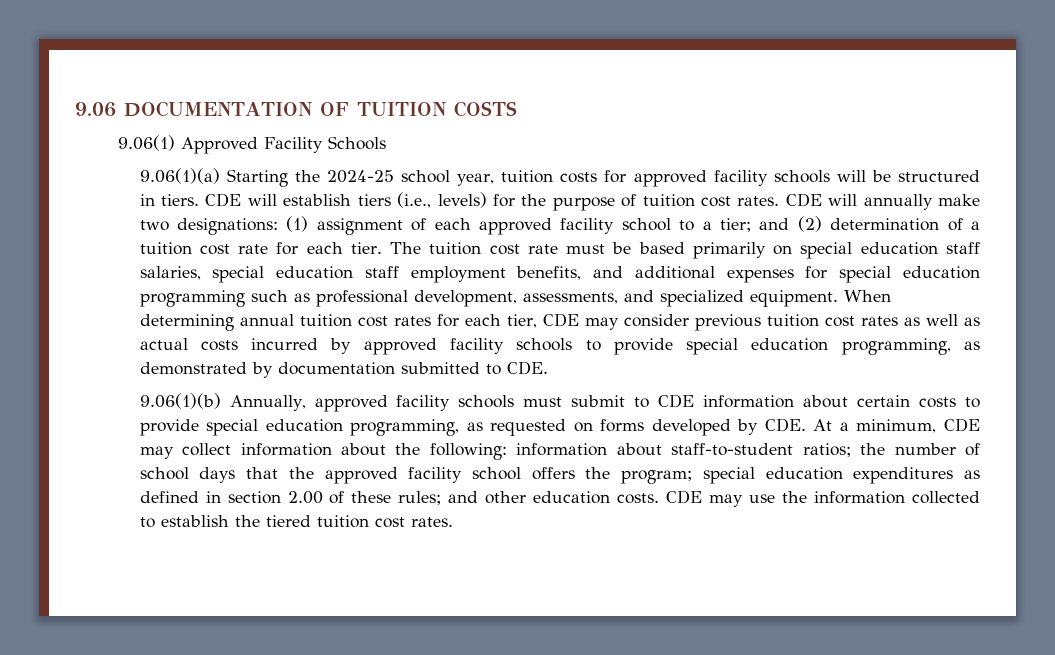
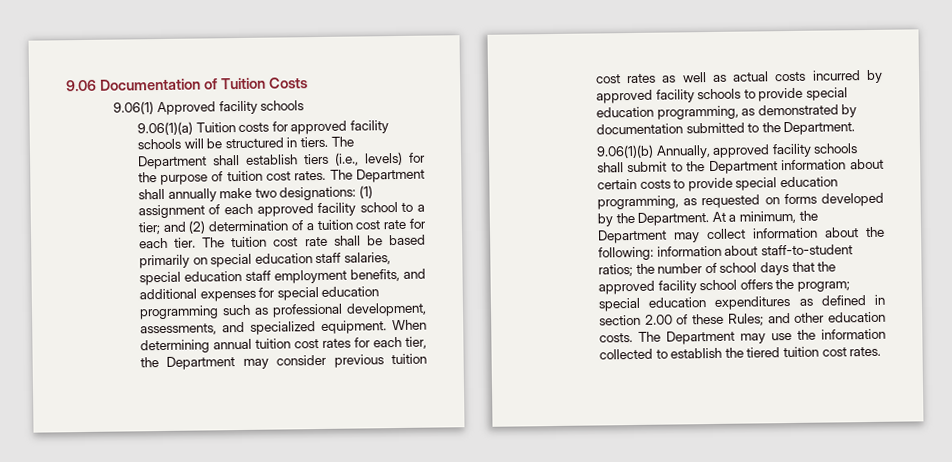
- 9.06 DOCUMENTATION OF TUITION COSTS
+ 9.06 Documentation of Tuition Costs
- 9.06(1) Approved Facility Schools
+ 9.06(1) Approved facility schools
- 9.06(1)(a) Starting the 2024-25 school year, tuition costs for approved facility schools will be structured in tiers.
+ 9.06(1)(a) Tuition costs for approved facility schools will be structured in tiers.
- CDE will establish tiers (i.e., levels) for the purpose of tuition cost rates.
+ The Department shall establish tiers (i.e., levels) for the purpose of tuition cost rates.
- CDE will annually make two designations: (1) assignment of each approved facility school to a tier; and (2) determination of a tuition cost rate for each tier.
+ The Department shall annually make two designations: (1) assignment of each approved facility school to a tier; and (2) determination of a tuition cost rate for each tier.
- The tuition cost rate must be based primarily on special education staff salaries, special education staff employment benefits, and additional expenses for special education programming such as professional development, assessments, and specialized equipment.
+ The tuition cost rate shall be based primarily on special education staff salaries, special education staff employment benefits, and additional expenses for special education programming such as professional development, assessments, and specialized equipment.
- When determining annual tuition cost rates for each tier, CDE may consider previous tuition cost rates as well as actual costs incurred by approved facility schools to provide special education programming, as demonstrated by documentation submitted to CDE.
+ When determining annual tuition cost rates for each tier, the Department may consider previous tuition cost rates as well as actual costs incurred by approved facility schools to provide special education programming, as demonstrated by documentation submitted to the Department.
- 9.06(1)(b) Annually, approved facility schools must submit to CDE information about certain costs to provide special education programming, as requested on forms developed by CDE. At a minimum, CDE may collect information about the following:
+ 9.06(1)(b) Annually, approved facility schools shall submit to the Department information about certain costs to provide special education programming, as requested on forms developed by the Department. At a minimum, the Department may collect information about the following:
- special education expenditures as defined in section 2.00 of these rules;
+ special education expenditures as defined in section 2.00 of these Rules;
- CDE may use the information collected to establish the tiered tuition cost rates.
+ The Department may use the information collected to establish the tiered tuition cost rates.

